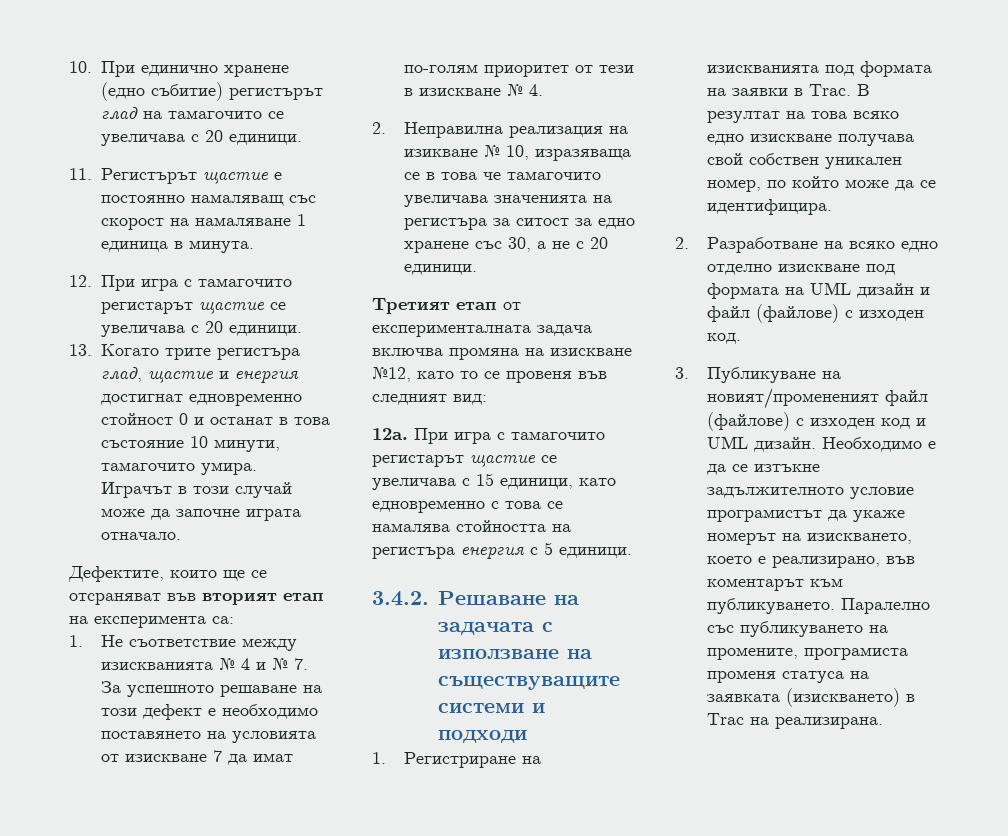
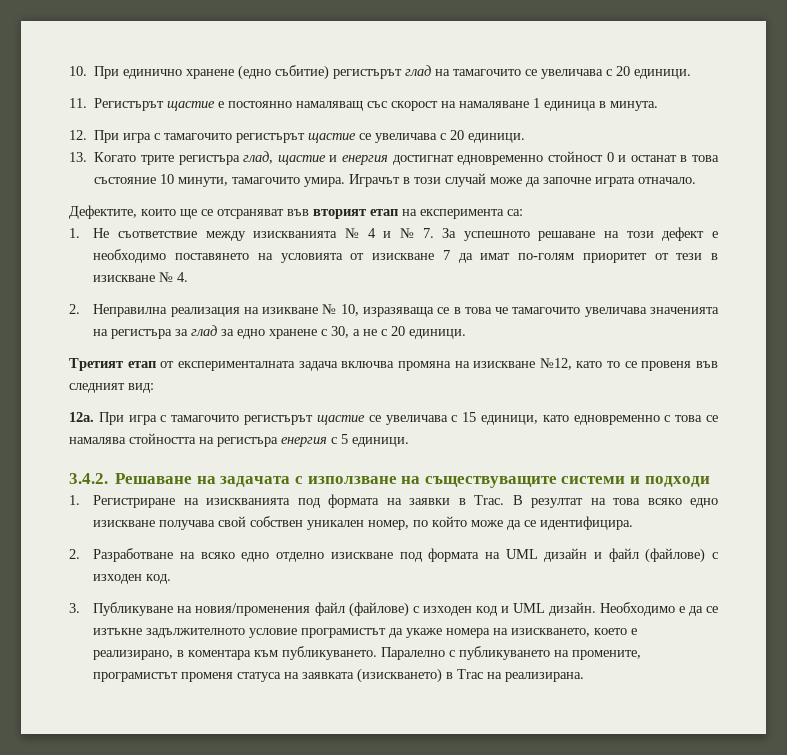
- 12. При игра с тамагочито регистарът щастие се увеличава с 20 единици.
+ 12. При игра с тамагочито регистърът щастие се увеличава с 20 единици.
- 2. Неправилна реализация на изикване № 10, изразяваща се в това че тамагочито увеличава значенията на регистъра за ситост за едно хранене със 30, а не с 20 единици.
+ 2. Неправилна реализация на изикване № 10, изразяваща се в това че тамагочито увеличава значенията на регистъра за глад за едно хранене с 30, а не с 20 единици.
- При игра с тамагочито регистарът щастие се увеличава с 15 единици, като едновременно с това се намалява стойността на регистъра енергия с 5 единици.
+ При игра с тамагочито регистърът щастие се увеличава с 15 единици, като едновременно с това се намалява стойността на регистъра енергия с 5 единици.
- 3. Публикуване на новият/промененият файл (файлове) с изходен код и UML дизайн.
+ 3. Публикуване на новия/променения файл (файлове) с изходен код и UML дизайн.
- Необходимо е да се изтъкне задължителното условие програмистът да укаже номерът на изискването, което е реализирано, във коментарът към публикуването.
+ Необходимо е да се изтъкне задължителното условие програмистът да укаже номера на изискването, което е реализирано, в коментара към публикуването.
- Паралелно със публикуването на промените, програмиста променя статуса на заявката (изискването) в Trac на реализирана.
+ Паралелно с публикуването на промените, програмистът променя статуса на заявката (изискването) в Trac на реализирана.

